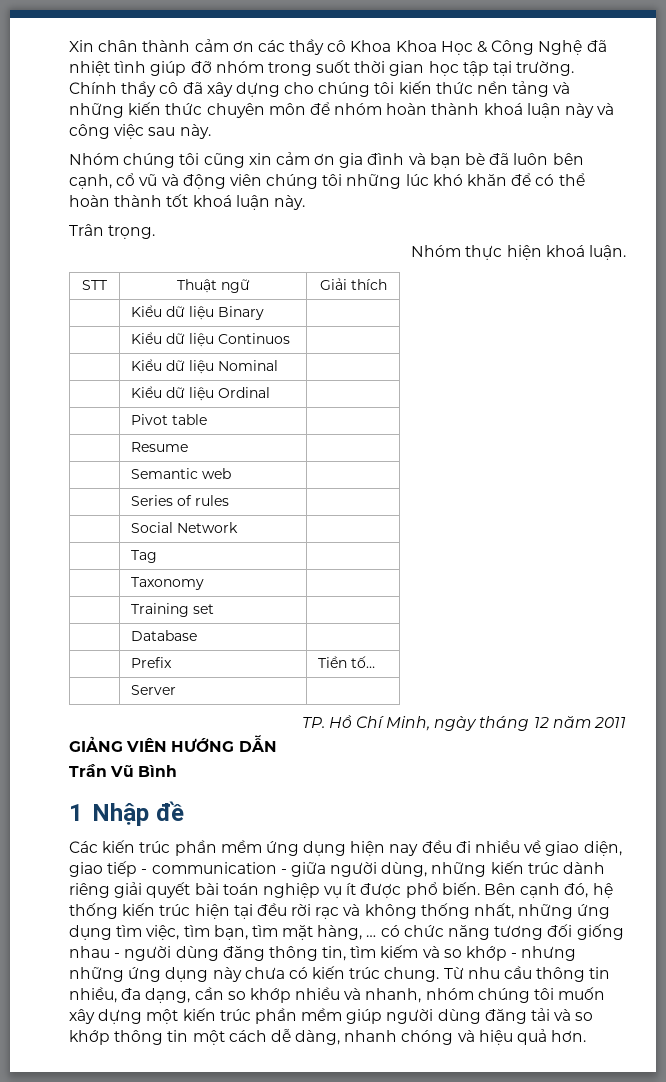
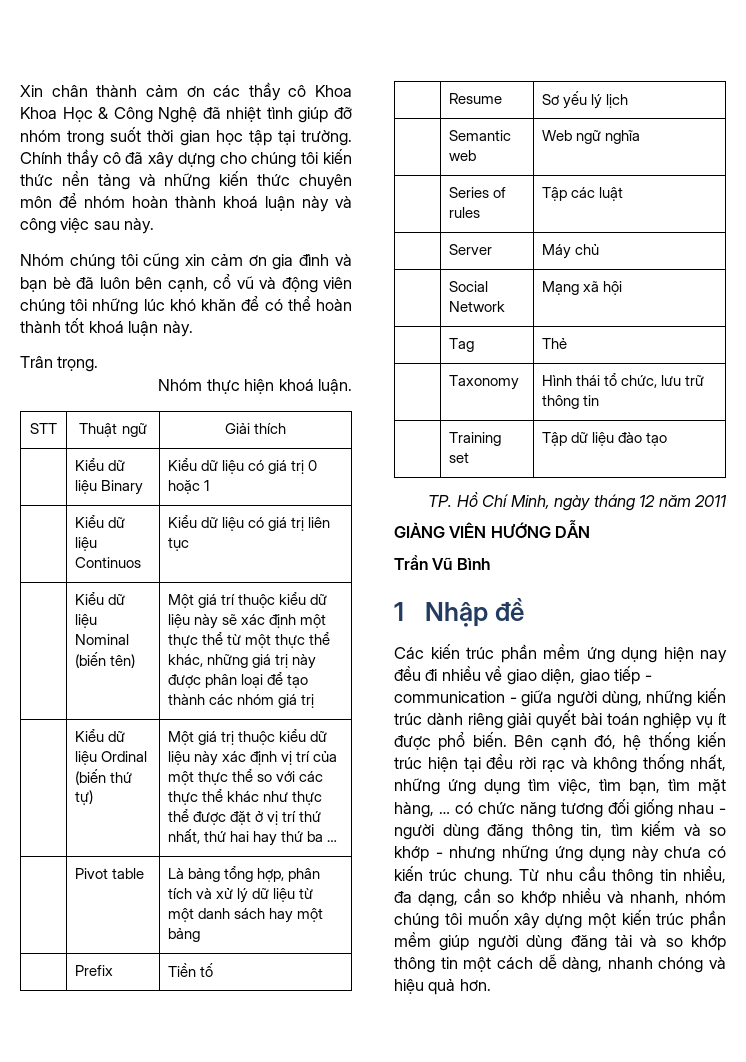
- | Kiểu dữ liệu Binary |
- | Kiểu dữ liệu Continuos |
- | Kiểu dữ liệu Nominal |
- | Kiểu dữ liệu Ordinal |
- | Pivot table |
- | Resume |
+ | Kiểu dữ liệu Binary | Kiểu dữ liệu có giá trị 0 hoặc 1
+ | Kiểu dữ liệu Continuos | Kiểu dữ liệu có giá trị liên tục
+ | Kiểu dữ liệu Nominal (biến tên) | Một giá trí thuộc kiểu dữ liệu này sẽ xác định một thực thể từ một thực thể khác, những giá trị này được phân loại để tạo thành các nhóm giá trị
+ | Kiểu dữ liệu Ordinal (biến thứ tự) | Một giá trị thuộc kiểu dữ liệu này xác định vị trí của một thực thể so với các thực thể khác như thực thể được đặt ở vị trí thứ nhất, thứ hai hay thứ ba …
+ | Pivot table | Là bảng tổng hợp, phân tích và xử lý dữ liệu từ một danh sách hay một bảng
+ | Prefix | Tiền tố
+ | Resume | Sơ yếu lý lịch
- | Semantic web |
+ | Semantic web | Web ngữ nghĩa
- | Series of rules |
+ | Series of rules | Tập các luật
+ | Server | Máy chủ
- | Social Network |
+ | Social Network | Mạng xã hội
- | Tag |
+ | Tag | Thẻ
- | Taxonomy |
- | Training set |
- | Database |
- | Prefix | Tiền tố…
- | Server |
+ | Taxonomy | Hình thái tổ chức, lưu trữ thông tin
+ | Training set | Tập dữ liệu đào tạo

